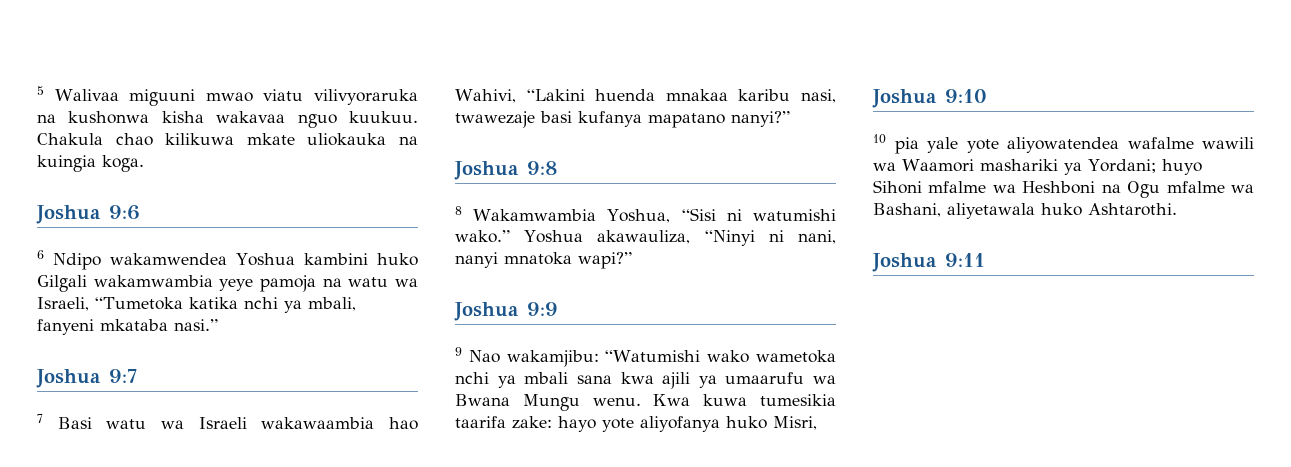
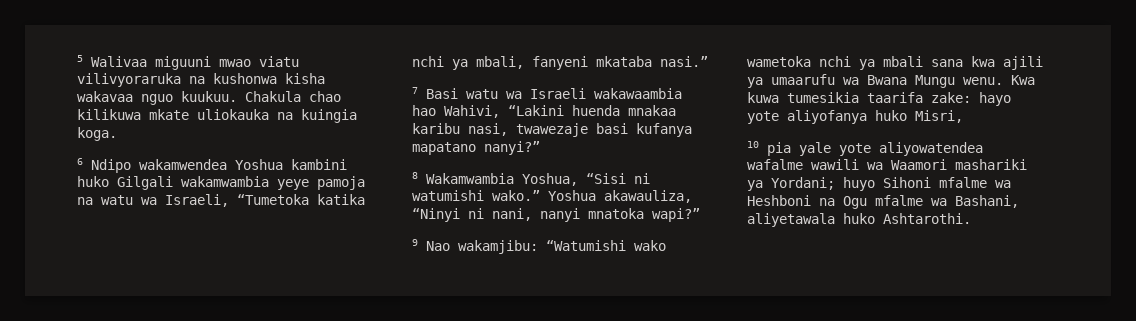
- Joshua 9:6
- Joshua 9:7
- Joshua 9:8
- Joshua 9:9
- Joshua 9:10
- Joshua 9:11

